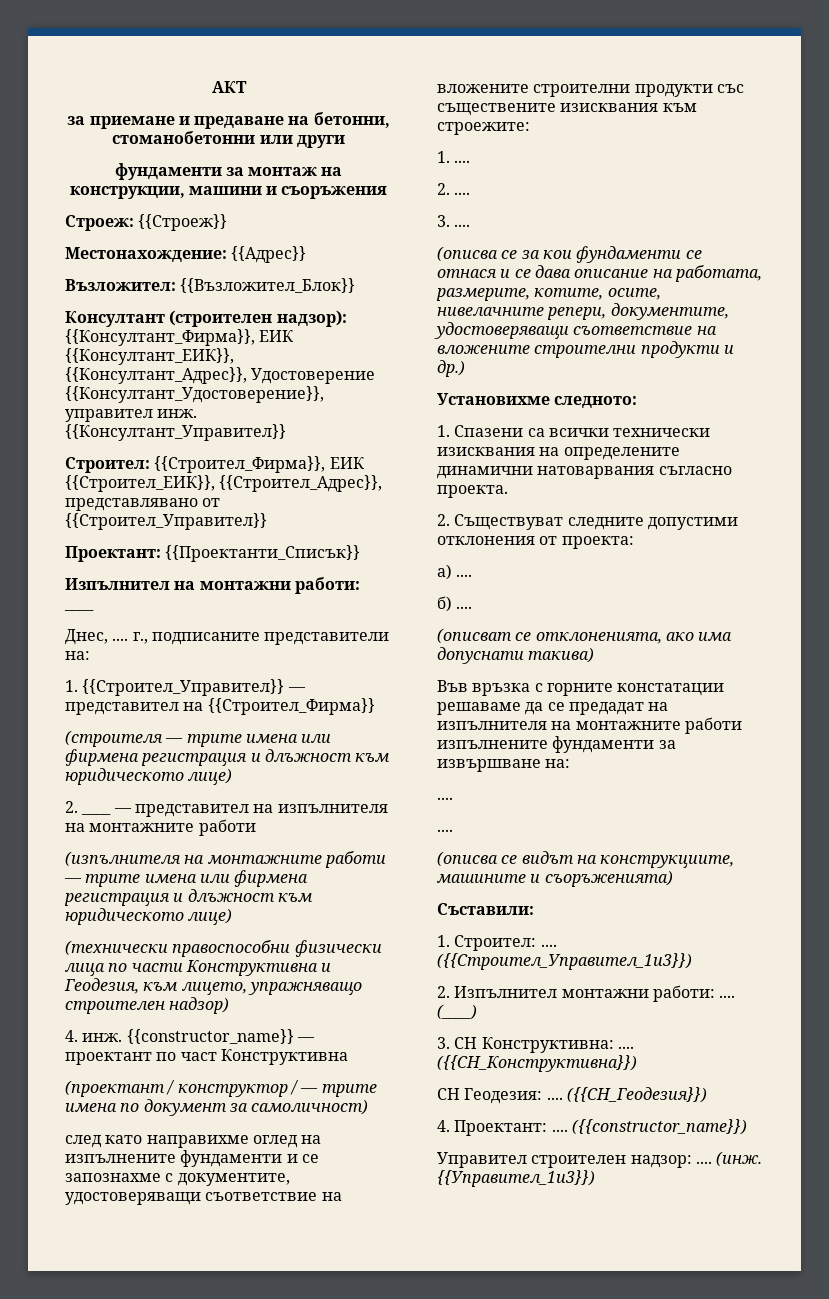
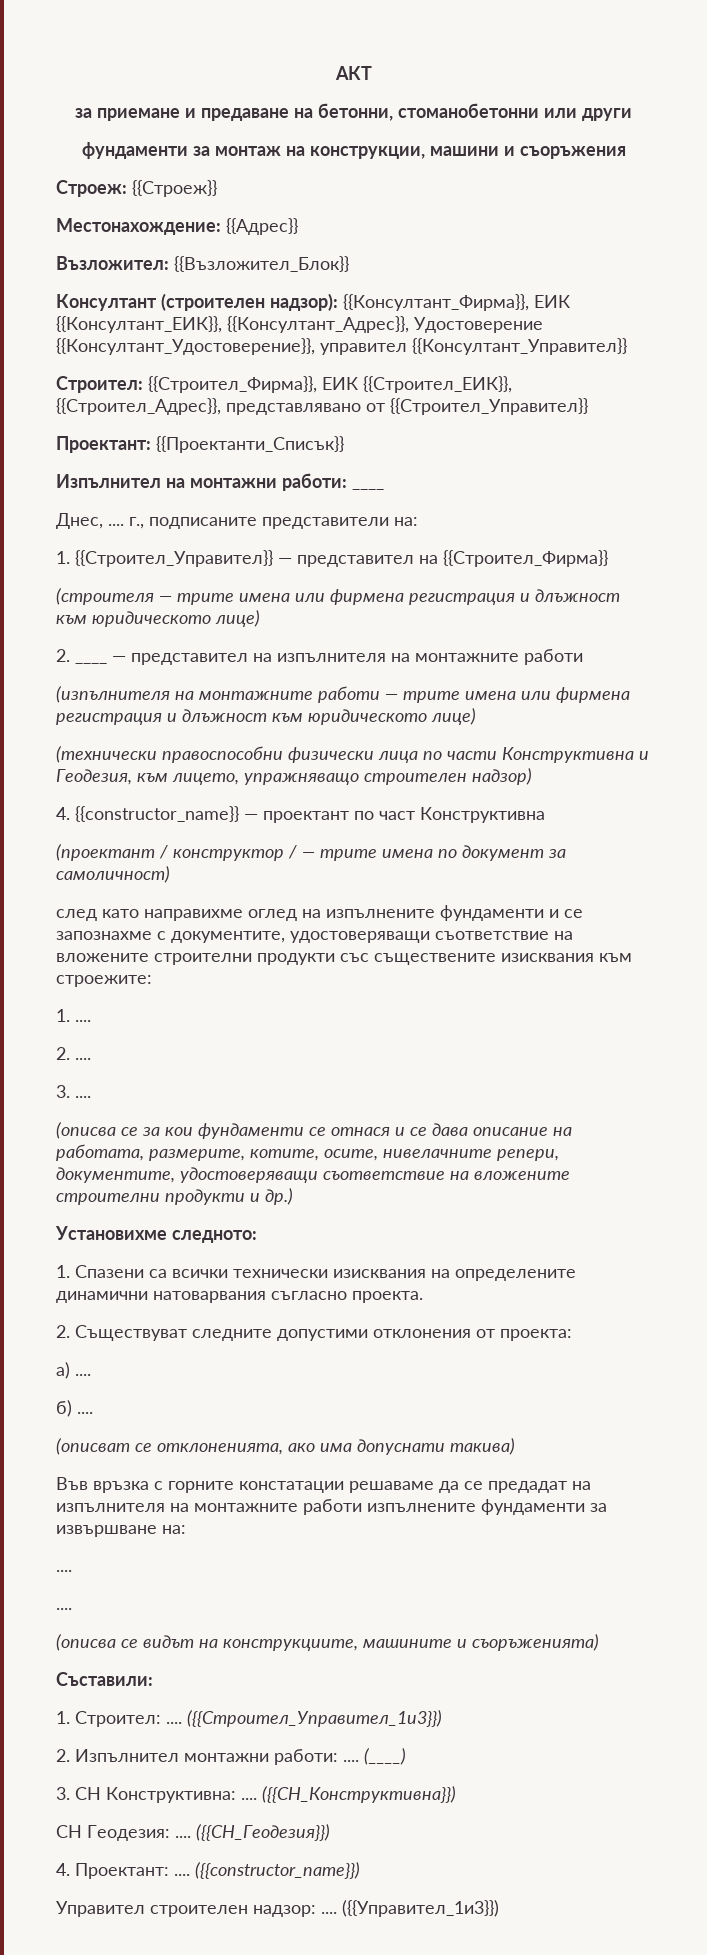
- Консултант (строителен надзор): {{Консултант_Фирма}}, ЕИК {{Консултант_ЕИК}}, {{Консултант_Адрес}}, Удостоверение {{Консултант_Удостоверение}}, управител инж. {{Консултант_Управител}}
+ Консултант (строителен надзор): {{Консултант_Фирма}}, ЕИК {{Консултант_ЕИК}}, {{Консултант_Адрес}}, Удостоверение {{Консултант_Удостоверение}}, управител {{Консултант_Управител}}
- 4. инж. {{constructor_name}} — проектант по част Конструктивна
+ 4. {{constructor_name}} — проектант по част Конструктивна
- (инж. {{Управител_1и3}})
+ ({{Управител_1и3}})

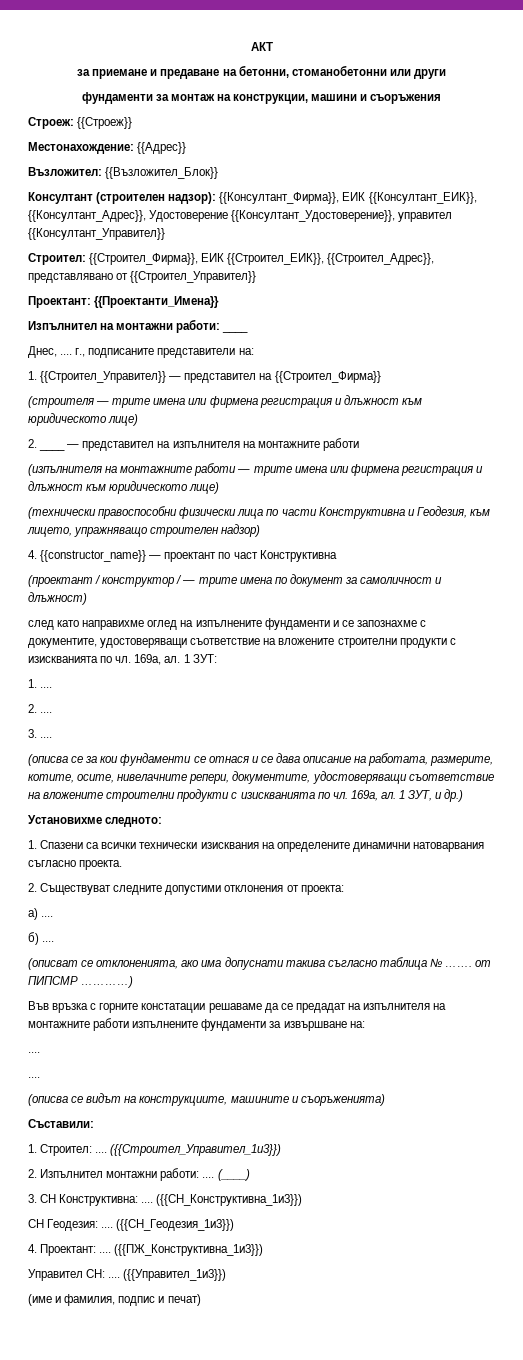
- Проектант: {{Проектанти_Списък}}
+ Проектант: {{Проектанти_Имена}}
- (проектант / конструктор / — трите имена по документ за самоличност)
+ (проектант / конструктор / — трите имена по документ за самоличност и длъжност)
- след като направихме оглед на изпълнените фундаменти и се запознахме с документите, удостоверяващи съответствие на вложените строителни продукти със съществените изисквания към строежите:
+ след като направихме оглед на изпълнените фундаменти и се запознахме с документите, удостоверяващи съответствие на вложените строителни продукти с изискванията по чл. 169а, ал. 1 ЗУТ:
- (описва се за кои фундаменти се отнася и се дава описание на работата, размерите, котите, осите, нивелачните репери, документите, удостоверяващи съответствие на вложените строителни продукти и др.)
+ (описва се за кои фундаменти се отнася и се дава описание на работата, размерите, котите, осите, нивелачните репери, документите, удостоверяващи съответствие на вложените строителни продукти с изискванията по чл. 169а, ал. 1 ЗУТ, и др.)
- (описват се отклоненията, ако има допуснати такива)
+ (описват се отклоненията, ако има допуснати такива съгласно таблица № ……. от ПИПСМР …………)
- ({{СН_Конструктивна}})
+ ({{СН_Конструктивна_1и3}})
- ({{СН_Геодезия}})
+ ({{СН_Геодезия_1и3}})
- ({{constructor_name}})
+ ({{ПЖ_Конструктивна_1и3}})
- Управител строителен надзор: ....
+ Управител СН: ....
+ (име и фамилия, подпис и печат)

